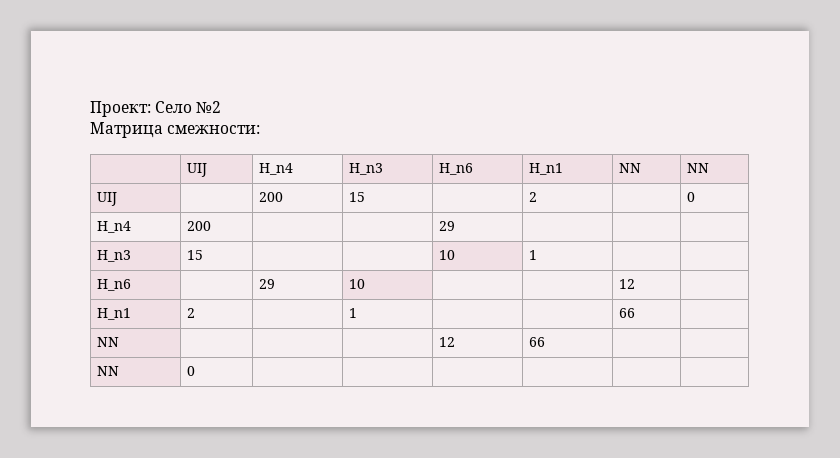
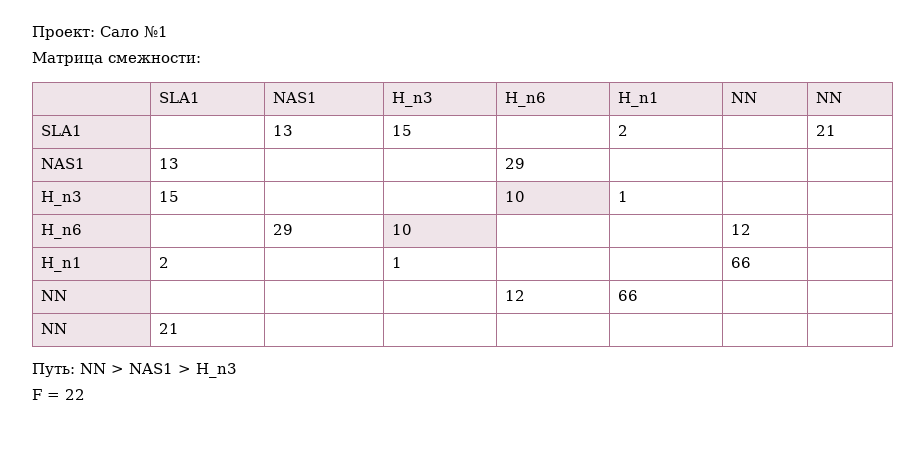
- Проект: Село №2
+ Проект: Сало №1
- | UIJ | H_n4 | H_n3 | H_n6 | H_n1 | NN | NN
+ | SLA1 | NAS1 | H_n3 | H_n6 | H_n1 | NN | NN
- UIJ | | 200 | 15 | | 2 | | 0
- H_n4 | 200 | | | 29 | | |
+ SLA1 | | 13 | 15 | | 2 | | 21
+ NAS1 | 13 | | | 29 | | |
- NN | 0 | | | | | |
+ NN | 21 | | | | | |
+ Путь: NN > NAS1 > H_n3
+ F = 22

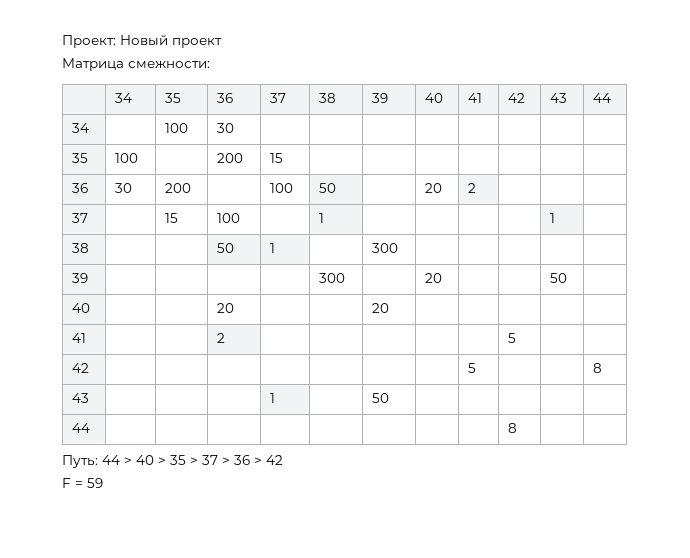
- Проект: Сало №1
+ Проект: Новый проект
- | SLA1 | NAS1 | H_n3 | H_n6 | H_n1 | NN | NN
- SLA1 | | 13 | 15 | | 2 | | 21
- NAS1 | 13 | | | 29 | | |
- H_n3 | 15 | | | 10 | 1 | |
- H_n6 | | 29 | 10 | | | 12 |
- H_n1 | 2 | | 1 | | | 66 |
- NN | | | | 12 | 66 | |
- NN | 21 | | | | | |
- Путь: NN > NAS1 > H_n3
+ | 34 | 35 | 36 | 37 | 38 | 39 | 40 | 41 | 42 | 43 | 44
+ 34 | | 100 | 30 | | | | | | | |
+ 35 | 100 | | 200 | 15 | | | | | | |
+ 36 | 30 | 200 | | 100 | 50 | | 20 | 2 | | |
+ 37 | | 15 | 100 | | 1 | | | | | 1 |
+ 38 | | | 50 | 1 | | 300 | | | | |
+ 39 | | | | | 300 | | 20 | | | 50 |
+ 40 | | | 20 | | | 20 | | | | |
+ 41 | | | 2 | | | | | | 5 | |
+ 42 | | | | | | | | 5 | | | 8
+ 43 | | | | 1 | | 50 | | | | |
+ 44 | | | | | | | | | 8 | |
+ Путь: 44 > 40 > 35 > 37 > 36 > 42
- F = 22
+ F = 59

